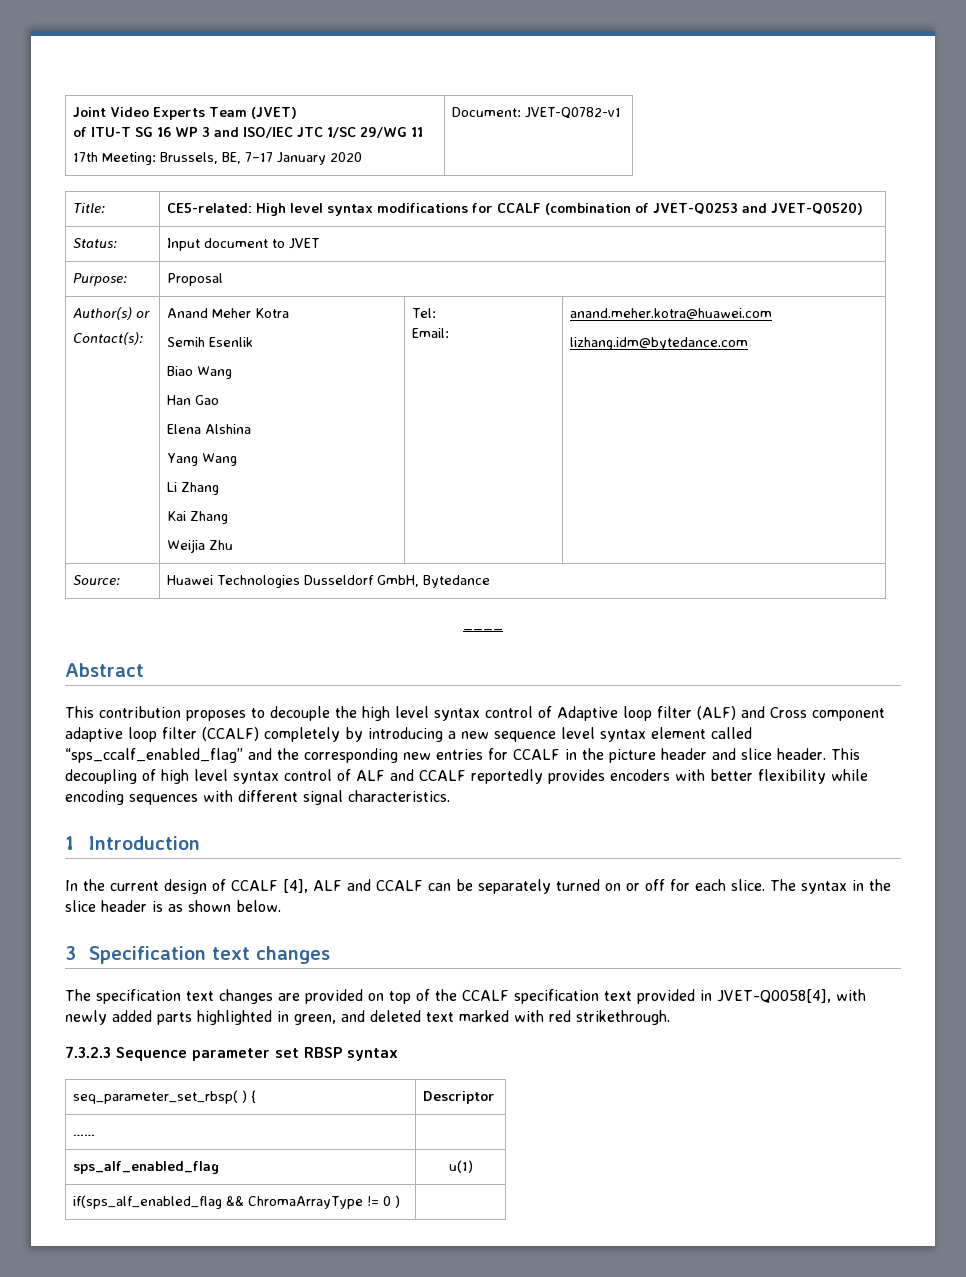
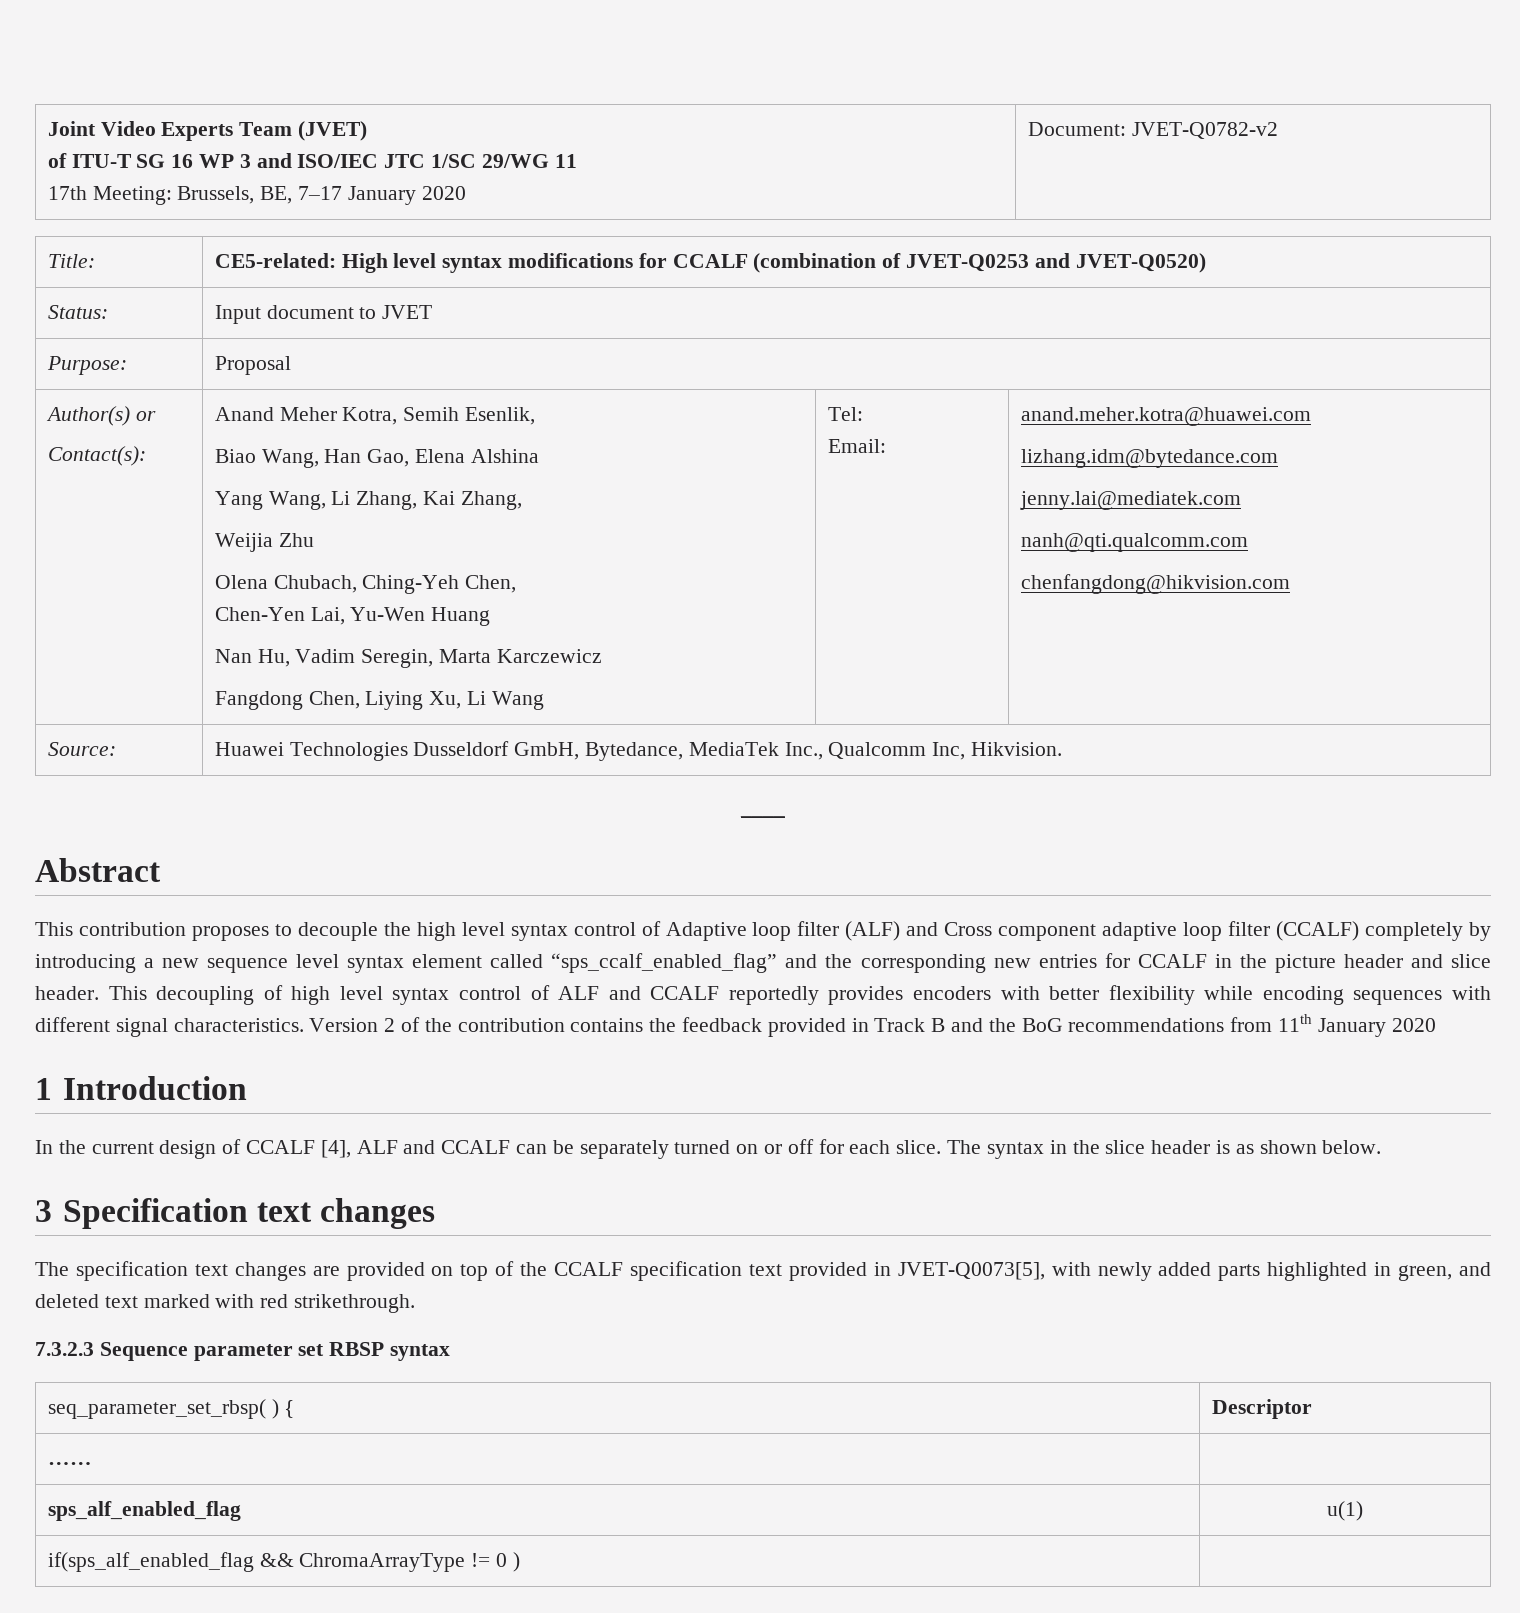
  Joint Video Experts Team (JVET)
  of ITU-T SG 16 WP 3 and ISO/IEC JTC 1/SC 29/WG 11
- 17th Meeting: Brussels, BE, 7–17 January 2020 | Document: JVET-Q0782-v1
+ 17th Meeting: Brussels, BE, 7–17 January 2020 | Document: JVET-Q0782-v2
- Anand Meher Kotra
- Semih Esenlik
- Biao Wang
- Han Gao
- Elena Alshina
- Yang Wang
- Li Zhang
- Kai Zhang
+ Anand Meher Kotra, Semih Esenlik,
+ Biao Wang, Han Gao, Elena Alshina
+ Yang Wang, Li Zhang, Kai Zhang,
  Weijia Zhu
+ Olena Chubach, Ching-Yeh Chen,
+ Chen-Yen Lai, Yu-Wen Huang
+ Nan Hu, Vadim Seregin, Marta Karczewicz
+ Fangdong Chen, Liying Xu, Li Wang
+ jenny.lai@mediatek.com
+ nanh@qti.qualcomm.com
+ chenfangdong@hikvision.com
- Source: | Huawei Technologies Dusseldorf GmbH, Bytedance
+ Source: | Huawei Technologies Dusseldorf GmbH, Bytedance, MediaTek Inc., Qualcomm Inc, Hikvision.
+ Version 2 of the contribution contains the feedback provided in Track B and the BoG recommendations from 11th January 2020
- The specification text changes are provided on top of the CCALF specification text provided in JVET-Q0058[4], with newly added parts highlighted in green, and deleted text marked with red strikethrough.
+ The specification text changes are provided on top of the CCALF specification text provided in JVET-Q0073[5], with newly added parts highlighted in green, and deleted text marked with red strikethrough.

